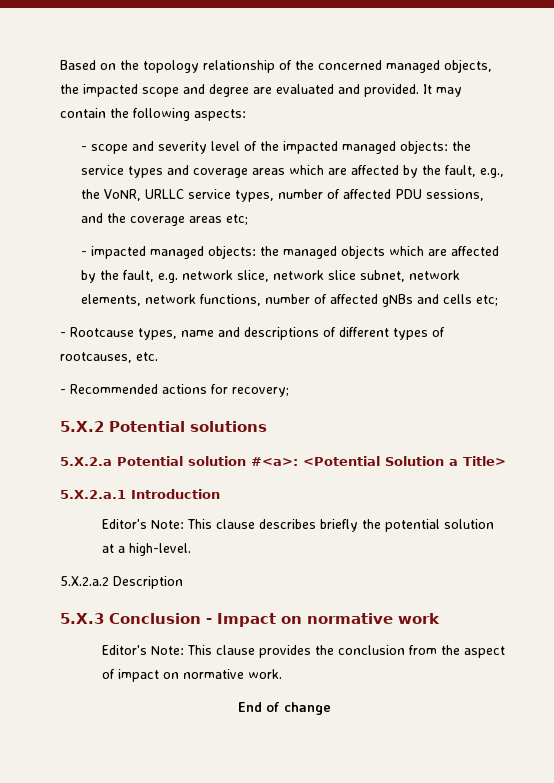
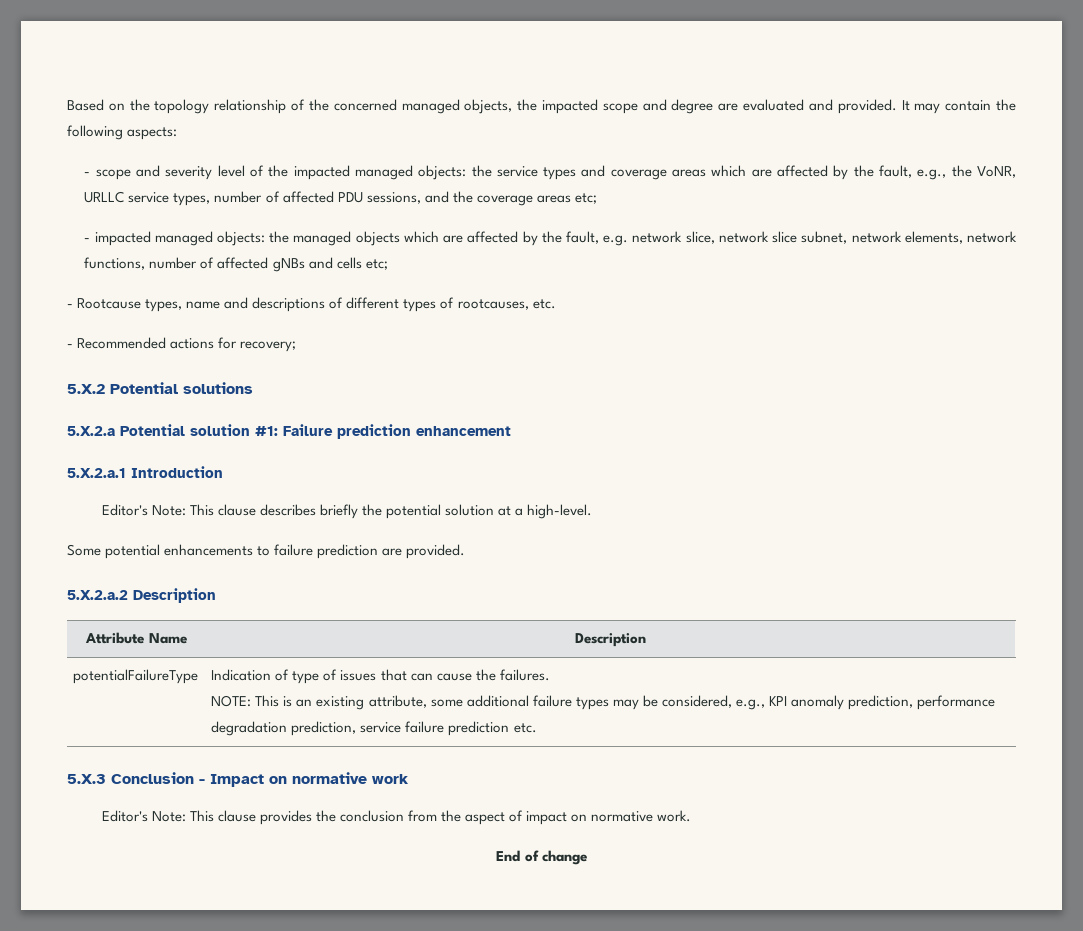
- 5.X.2.a Potential solution #<a>: <Potential Solution a Title>
+ 5.X.2.a Potential solution #1: Failure prediction enhancement
+ Some potential enhancements to failure prediction are provided.
  5.X.2.a.2 Description
+ Attribute Name | Description
+ potentialFailureType | Indication of type of issues that can cause the failures.
+ NOTE: This is an existing attribute, some additional failure types may be considered, e.g., KPI anomaly prediction, performance degradation prediction, service failure prediction etc.

